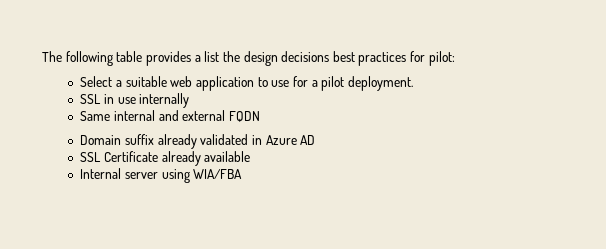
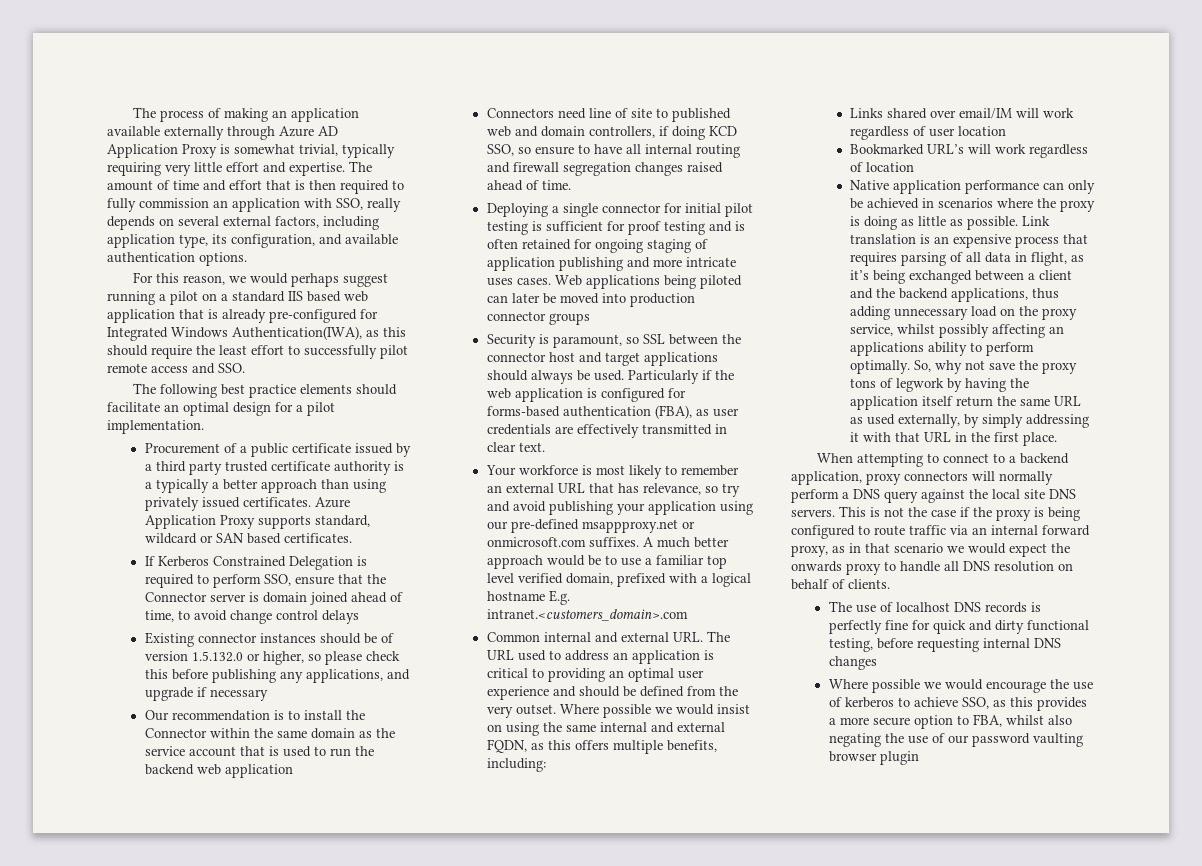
- The following table provides a list the design decisions best practices for pilot:
- Select a suitable web application to use for a pilot deployment.
- SSL in use internally
- Same internal and external FQDN
- Domain suffix already validated in Azure AD
- SSL Certificate already available
- Internal server using WIA/FBA
+ The process of making an application available externally through Azure AD Application Proxy is somewhat trivial, typically requiring very little effort and expertise. The amount of time and effort that is then required to fully commission an application with SSO, really depends on several external factors, including application type, its configuration, and available authentication options.
+ For this reason, we would perhaps suggest running a pilot on a standard IIS based web application that is already pre-configured for Integrated Windows Authentication(IWA), as this should require the least effort to successfully pilot remote access and SSO.
+ The following best practice elements should facilitate an optimal design for a pilot implementation.
+ Procurement of a public certificate issued by a third party trusted certificate authority is a typically a better approach than using privately issued certificates. Azure Application Proxy supports standard, wildcard or SAN based certificates.
+ If Kerberos Constrained Delegation is required to perform SSO, ensure that the Connector server is domain joined ahead of time, to avoid change control delays
+ Existing connector instances should be of version 1.5.132.0 or higher, so please check this before publishing any applications, and upgrade if necessary
+ Our recommendation is to install the Connector within the same domain as the service account that is used to run the backend web application
+ Connectors need line of site to published web and domain controllers, if doing KCD SSO, so ensure to have all internal routing and firewall segregation changes raised ahead of time.
+ Deploying a single connector for initial pilot testing is sufficient for proof testing and is often retained for ongoing staging of application publishing and more intricate uses cases. Web applications being piloted can later be moved into production connector groups
+ Security is paramount, so SSL between the connector host and target applications should always be used. Particularly if the web application is configured for forms-based authentication (FBA), as user credentials are effectively transmitted in clear text.
+ Your workforce is most likely to remember an external URL that has relevance, so try and avoid publishing your application using our pre-defined msappproxy.net or onmicrosoft.com suffixes. A much better approach would be to use a familiar top level verified domain, prefixed with a logical hostname E.g. intranet.<customers_domain>.com
+ Common internal and external URL. The URL used to address an application is critical to providing an optimal user experience and should be defined from the very outset. Where possible we would insist on using the same internal and external FQDN, as this offers multiple benefits, including:
+ Links shared over email/IM will work regardless of user location
+ Bookmarked URL’s will work regardless of location
+ Native application performance can only be achieved in scenarios where the proxy is doing as little as possible. Link translation is an expensive process that requires parsing of all data in flight, as it’s being exchanged between a client and the backend applications, thus adding unnecessary load on the proxy service, whilst possibly affecting an applications ability to perform optimally. So, why not save the proxy tons of legwork by having the application itself return the same URL as used externally, by simply addressing it with that URL in the first place.
+ When attempting to connect to a backend application, proxy connectors will normally perform a DNS query against the local site DNS servers. This is not the case if the proxy is being configured to route traffic via an internal forward proxy, as in that scenario we would expect the onwards proxy to handle all DNS resolution on behalf of clients.
+ The use of localhost DNS records is perfectly fine for quick and dirty functional testing, before requesting internal DNS changes
+ Where possible we would encourage the use of kerberos to achieve SSO, as this provides a more secure option to FBA, whilst also negating the use of our password vaulting browser plugin

